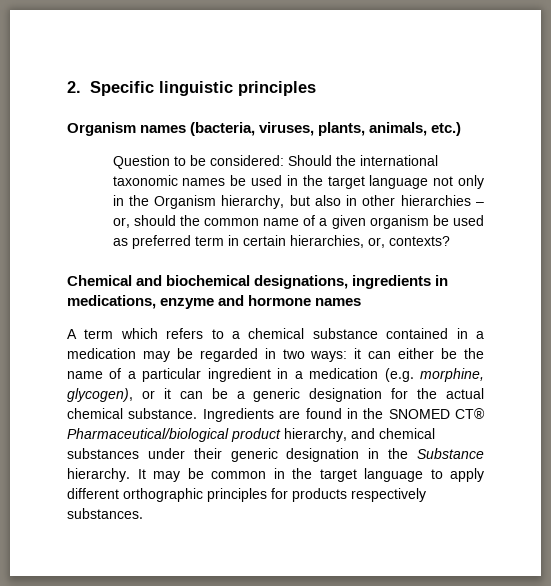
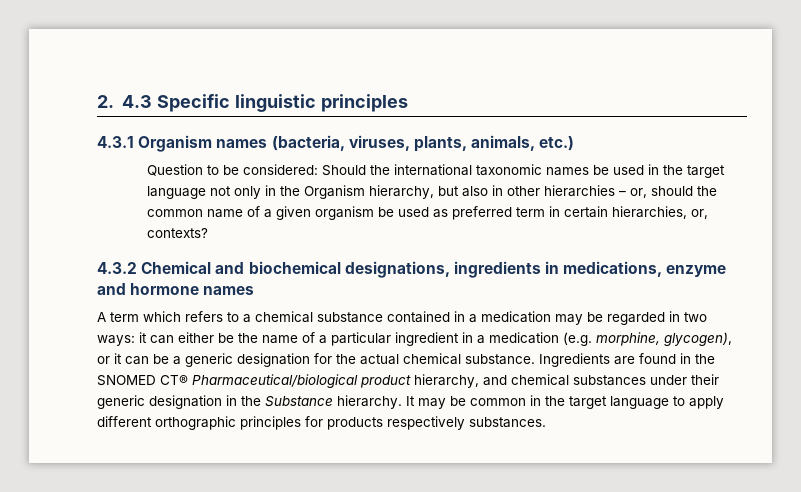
- 2. Specific linguistic principles
+ 2. 4.3 Specific linguistic principles
- Organism names (bacteria, viruses, plants, animals, etc.)
+ 4.3.1 Organism names (bacteria, viruses, plants, animals, etc.)
- Chemical and biochemical designations, ingredients in medications, enzyme and hormone names
+ 4.3.2 Chemical and biochemical designations, ingredients in medications, enzyme and hormone names

